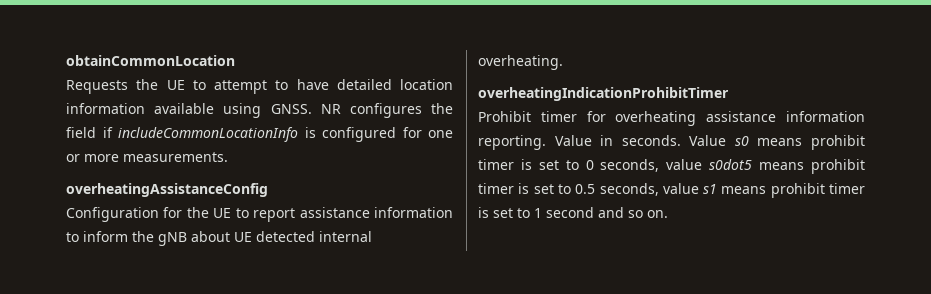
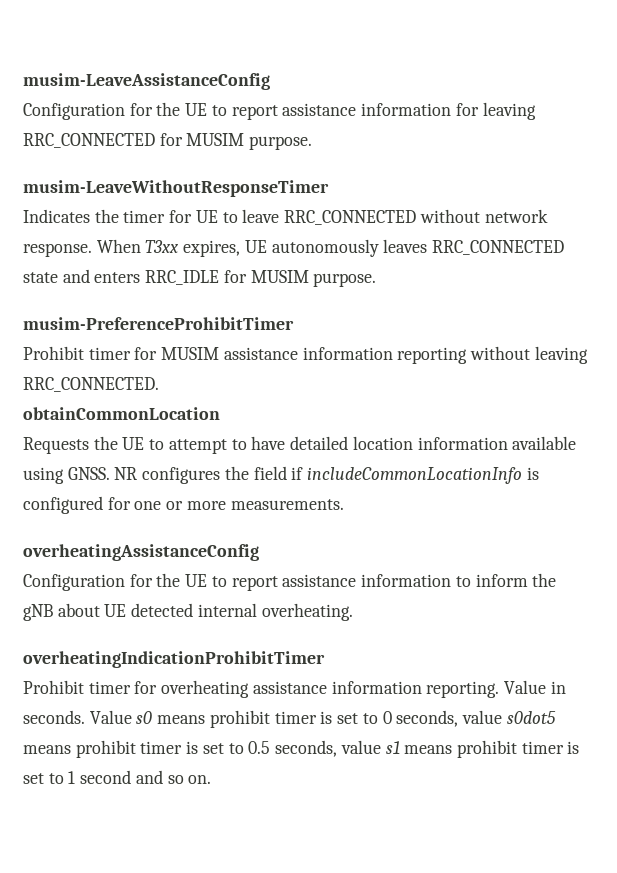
+ musim-LeaveAssistanceConfig
+ Configuration for the UE to report assistance information for leaving RRC_CONNECTED for MUSIM purpose.
+ musim-LeaveWithoutResponseTimer
+ Indicates the timer for UE to leave RRC_CONNECTED without network response. When T3xx expires, UE autonomously leaves RRC_CONNECTED state and enters RRC_IDLE for MUSIM purpose.
+ musim-PreferenceProhibitTimer
+ Prohibit timer for MUSIM assistance information reporting without leaving RRC_CONNECTED.

